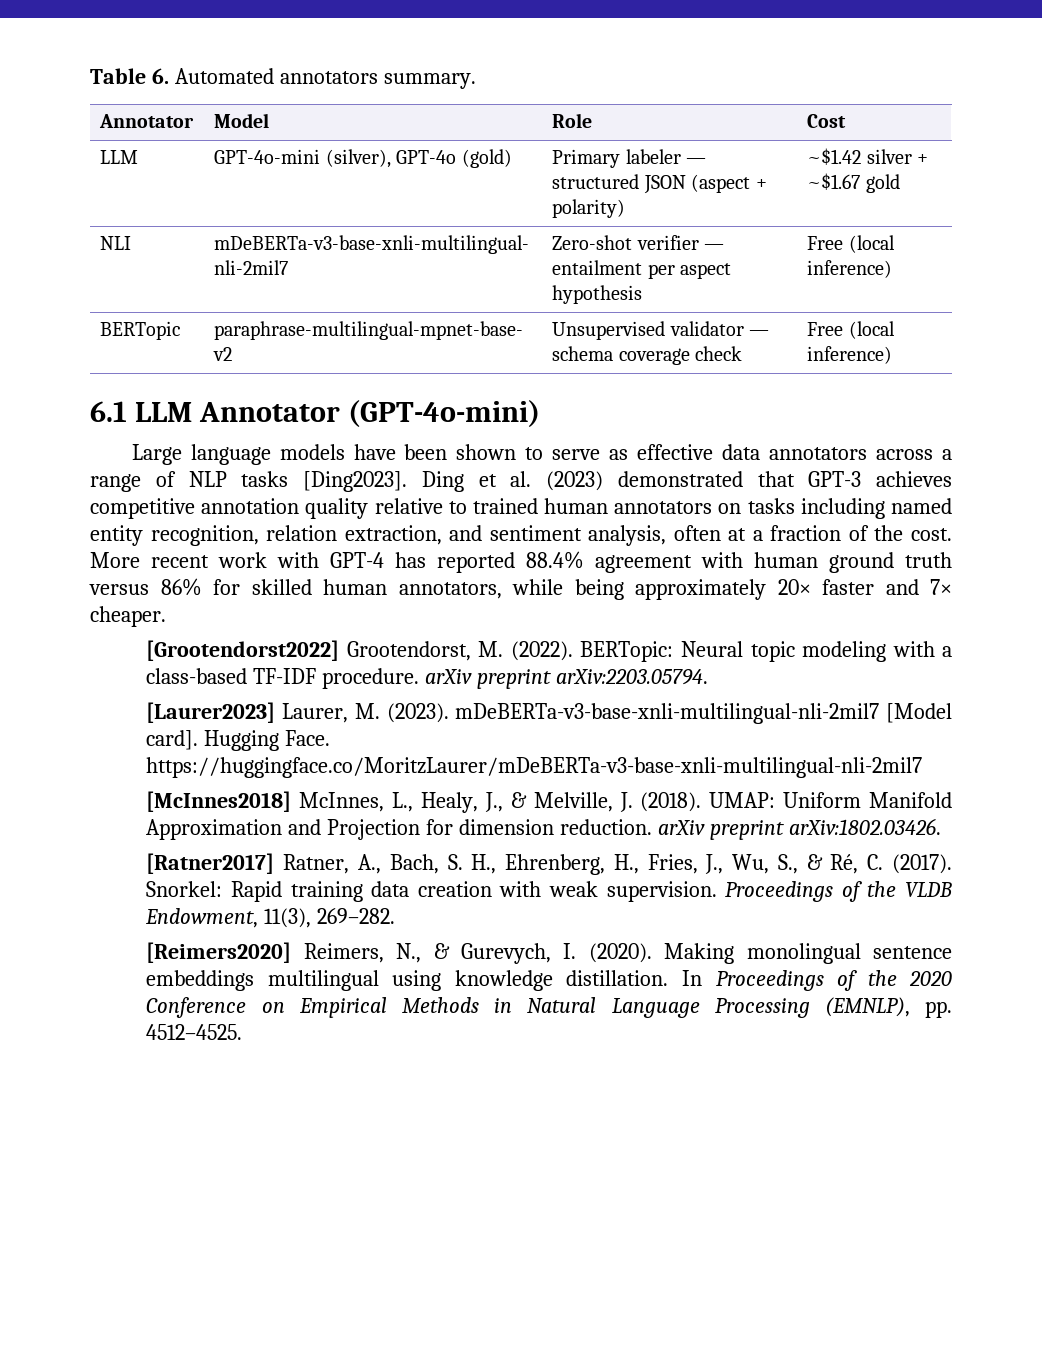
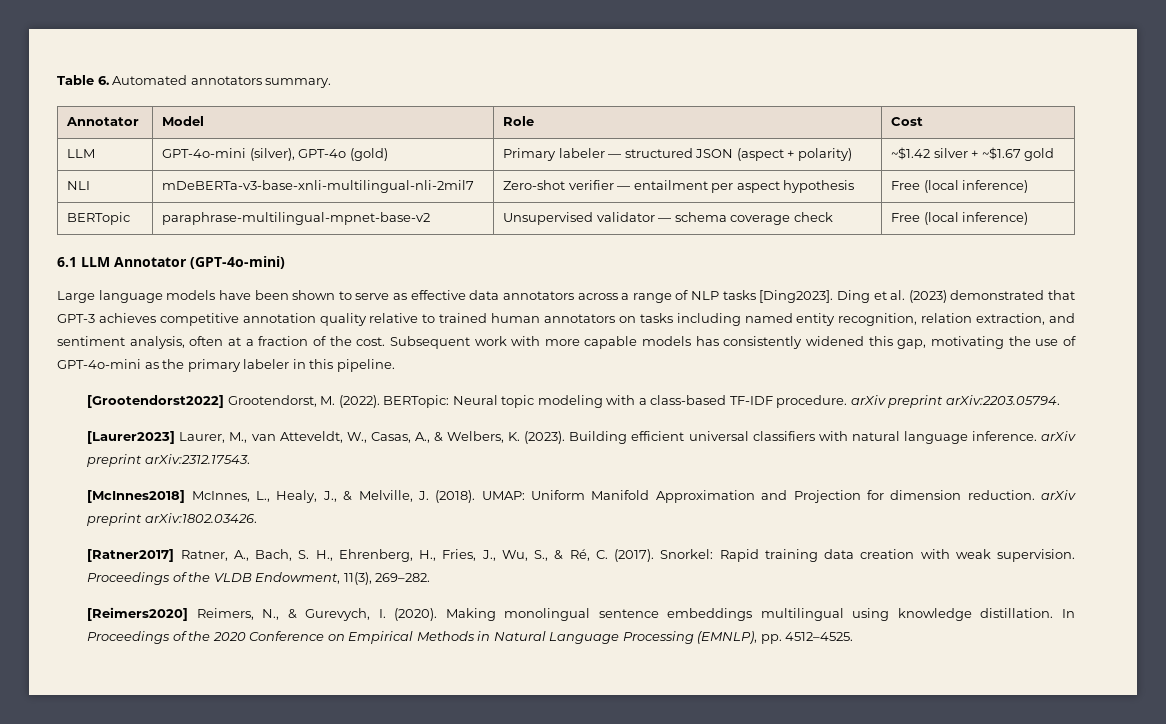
- More recent work with GPT-4 has reported 88.4% agreement with human ground truth versus 86% for skilled human annotators, while being approximately 20× faster and 7× cheaper.
+ Subsequent work with more capable models has consistently widened this gap, motivating the use of GPT-4o-mini as the primary labeler in this pipeline.
- [Laurer2023] Laurer, M. (2023). mDeBERTa-v3-base-xnli-multilingual-nli-2mil7 [Model card]. Hugging Face. https://huggingface.co/MoritzLaurer/mDeBERTa-v3-base-xnli-multilingual-nli-2mil7
+ [Laurer2023] Laurer, M., van Atteveldt, W., Casas, A., & Welbers, K. (2023). Building efficient universal classifiers with natural language inference. arXiv preprint arXiv:2312.17543.

